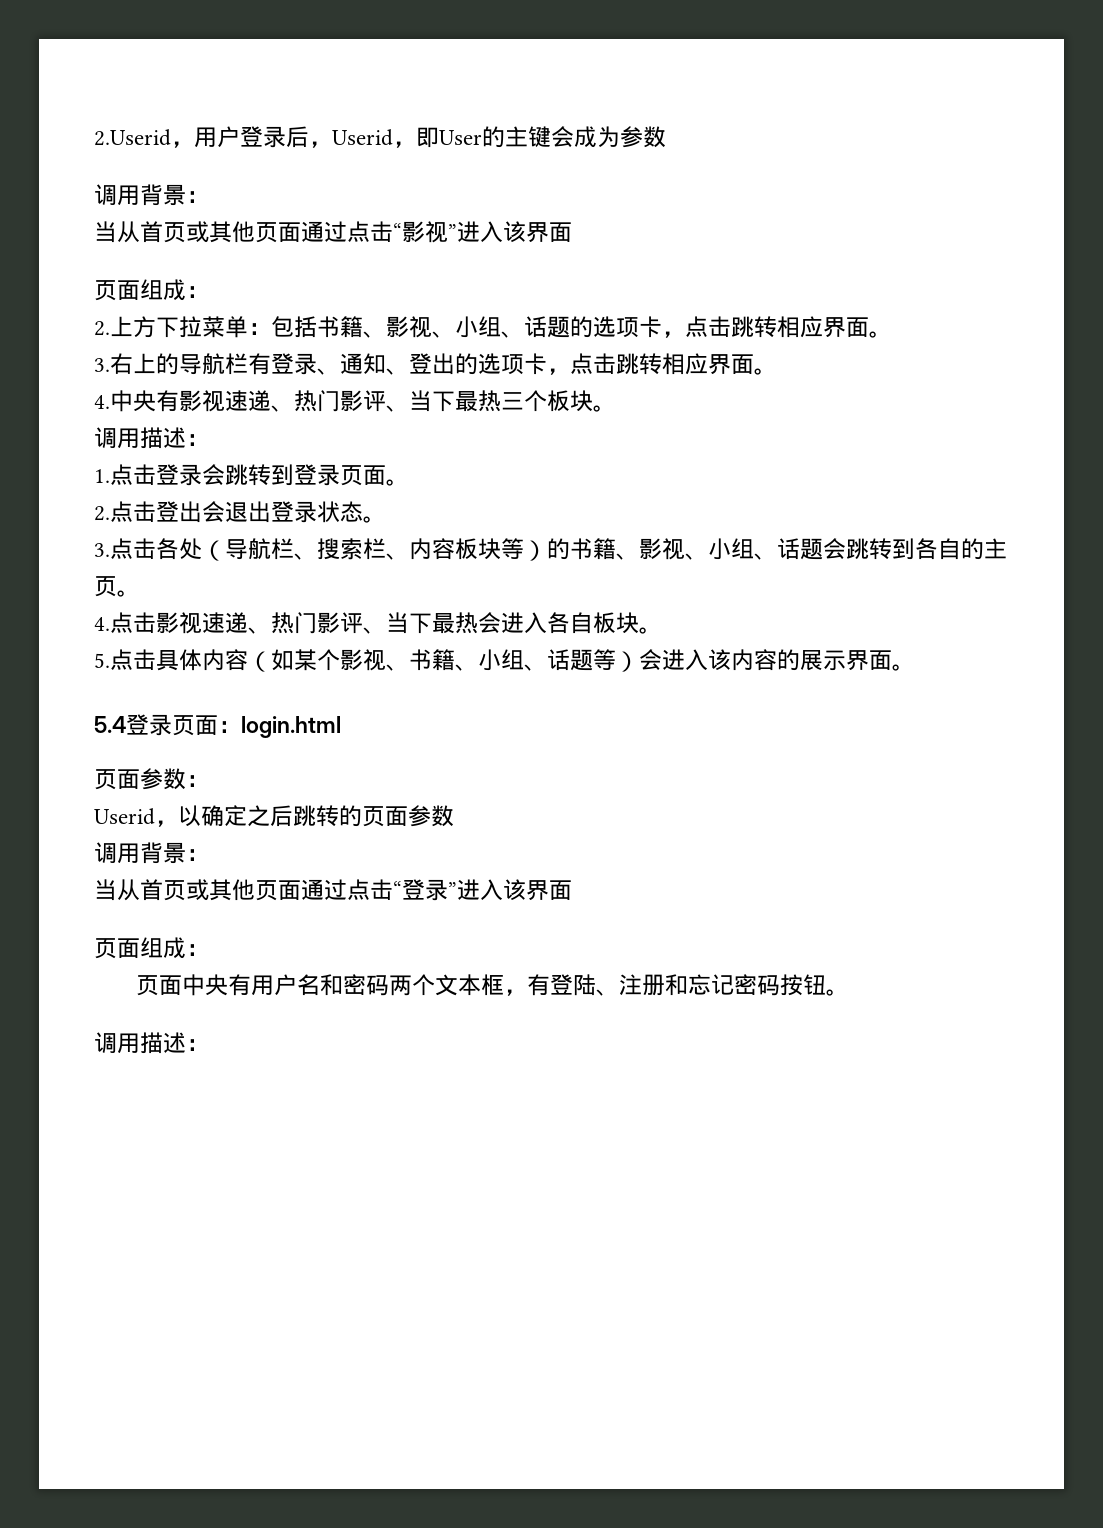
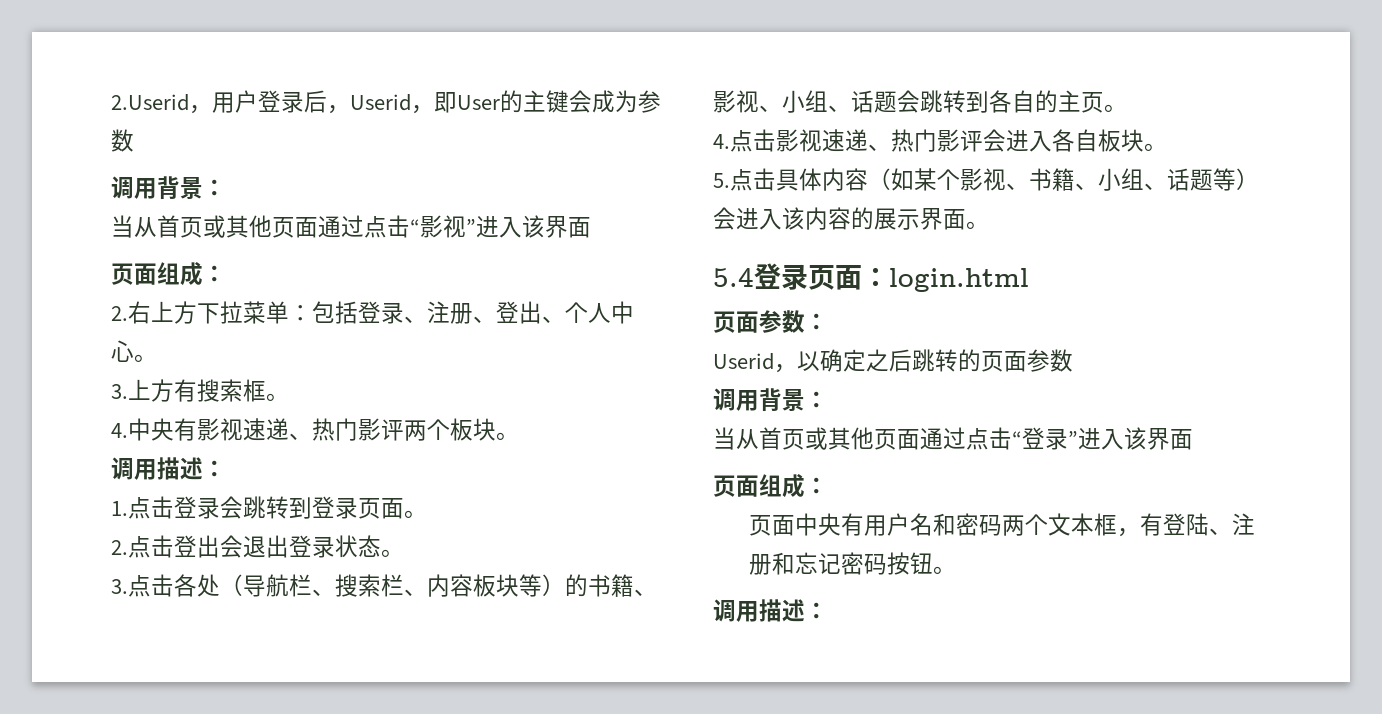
- 2.上方下拉菜单：包括书籍、影视、小组、话题的选项卡，点击跳转相应界面。
- 3.右上的导航栏有登录、通知、登出的选项卡，点击跳转相应界面。
+ 2.右上方下拉菜单：包括登录、注册、登出、个人中心。
+ 3.上方有搜索框。
- 4.中央有影视速递、热门影评、当下最热三个板块。
+ 4.中央有影视速递、热门影评两个板块。
- 4.点击影视速递、热门影评、当下最热会进入各自板块。
+ 4.点击影视速递、热门影评会进入各自板块。

